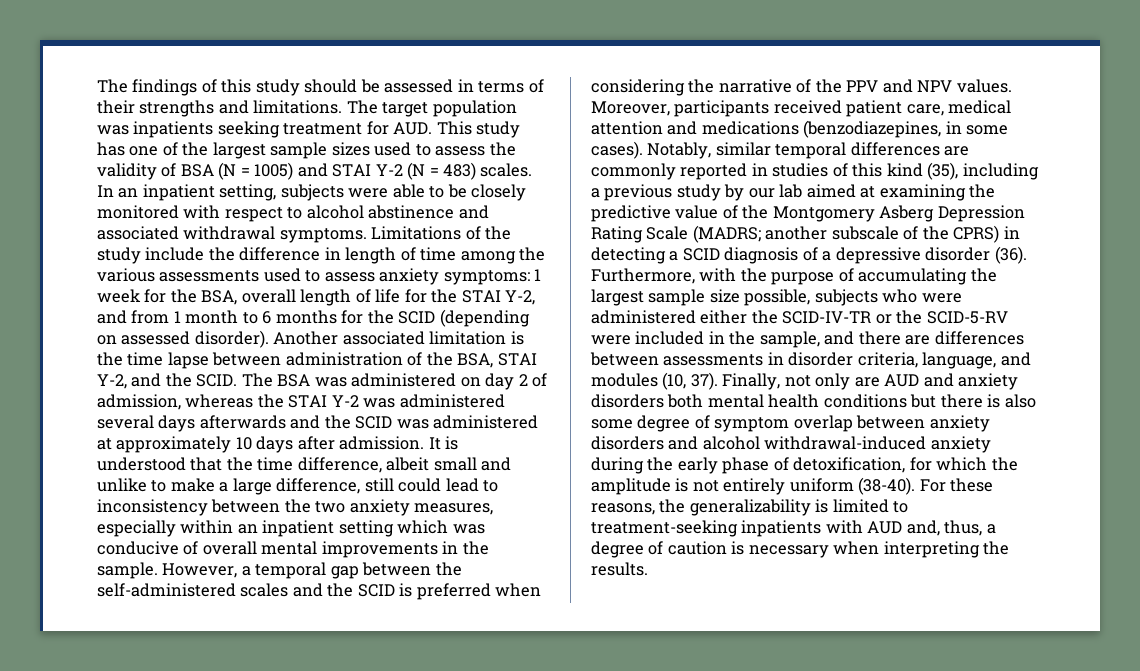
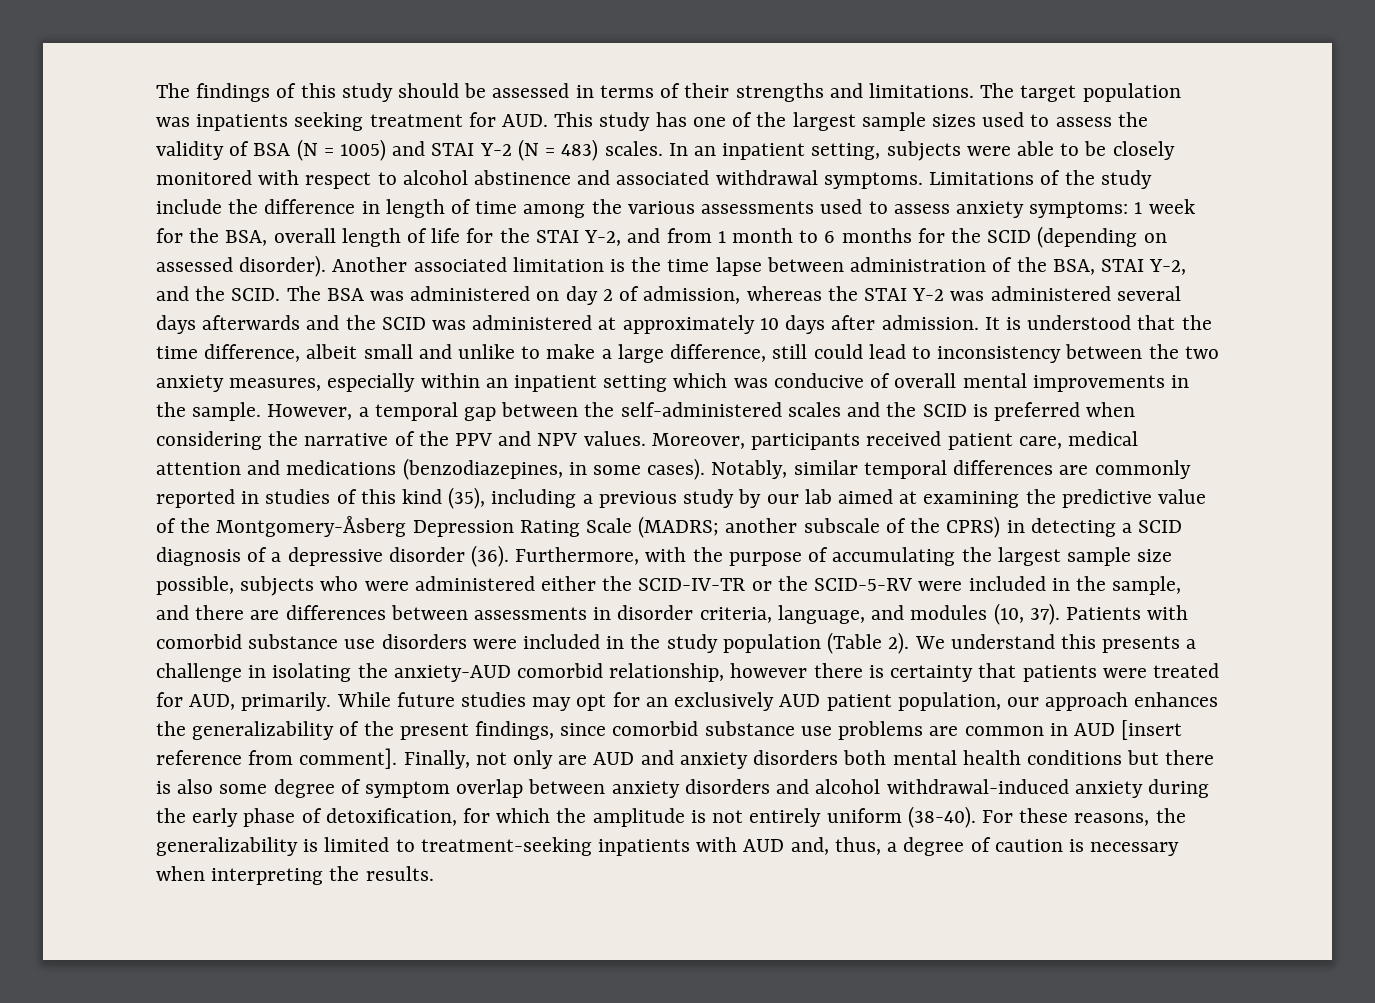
- Notably, similar temporal differences are commonly reported in studies of this kind (35), including a previous study by our lab aimed at examining the predictive value of the Montgomery Asberg Depression Rating Scale (MADRS; another subscale of the CPRS) in detecting a SCID diagnosis of a depressive disorder (36).
+ Notably, similar temporal differences are commonly reported in studies of this kind (35), including a previous study by our lab aimed at examining the predictive value of the Montgomery-Åsberg Depression Rating Scale (MADRS; another subscale of the CPRS) in detecting a SCID diagnosis of a depressive disorder (36).
+ Patients with comorbid substance use disorders were included in the study population (Table 2). We understand this presents a challenge in isolating the anxiety-AUD comorbid relationship, however there is certainty that patients were treated for AUD, primarily. While future studies may opt for an exclusively AUD patient population, our approach enhances the generalizability of the present findings, since comorbid substance use problems are common in AUD [insert reference from comment].

